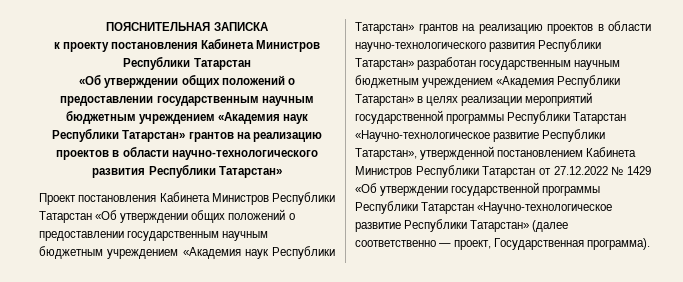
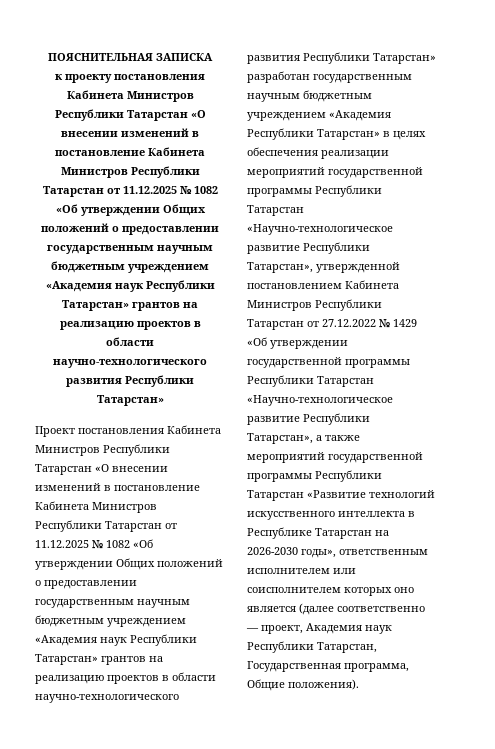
- к проекту постановления Кабинета Министров Республики Татарстан
- «Об утверждении общих положений о предоставлении государственным научным бюджетным учреждением «Академия наук Республики Татарстан» грантов на реализацию проектов в области научно-технологического развития Республики Татарстан»
+ к проекту постановления Кабинета Министров Республики Татарстан «О внесении изменений в постановление Кабинета Министров Республики Татарстан от 11.12.2025 № 1082 «Об утверждении Общих положений о предоставлении государственным научным бюджетным учреждением «Академия наук Республики Татарстан» грантов на реализацию проектов в области научно-технологического развития Республики Татарстан»
- Проект постановления Кабинета Министров Республики Татарстан «Об утверждении общих положений о предоставлении государственным научным бюджетным учреждением «Академия наук Республики Татарстан» грантов на реализацию проектов в области научно-технологического развития Республики Татарстан» разработан государственным научным бюджетным учреждением «Академия Республики Татарстан» в целях реализации мероприятий государственной программы Республики Татарстан «Научно-технологическое развитие Республики Татарстан», утвержденной постановлением Кабинета Министров Республики Татарстан от 27.12.2022 № 1429 «Об утверждении государственной программы Республики Татарстан «Научно-технологическое развитие Республики Татарстан» (далее соответственно — проект, Государственная программа).
+ Проект постановления Кабинета Министров Республики Татарстан «О внесении изменений в постановление Кабинета Министров Республики Татарстан от 11.12.2025 № 1082 «Об утверждении Общих положений о предоставлении государственным научным бюджетным учреждением «Академия наук Республики Татарстан» грантов на реализацию проектов в области научно-технологического развития Республики Татарстан» разработан государственным научным бюджетным учреждением «Академия Республики Татарстан» в целях обеспечения реализации мероприятий государственной программы Республики Татарстан «Научно-технологическое развитие Республики Татарстан», утвержденной постановлением Кабинета Министров Республики Татарстан от 27.12.2022 № 1429 «Об утверждении государственной программы Республики Татарстан «Научно-технологическое развитие Республики Татарстан», а также мероприятий государственной программы Республики Татарстан «Развитие технологий искусственного интеллекта в Республике Татарстан на 2026-2030 годы», ответственным исполнителем или соисполнителем которых оно является (далее соответственно — проект, Академия наук Республики Татарстан, Государственная программа, Общие положения).

